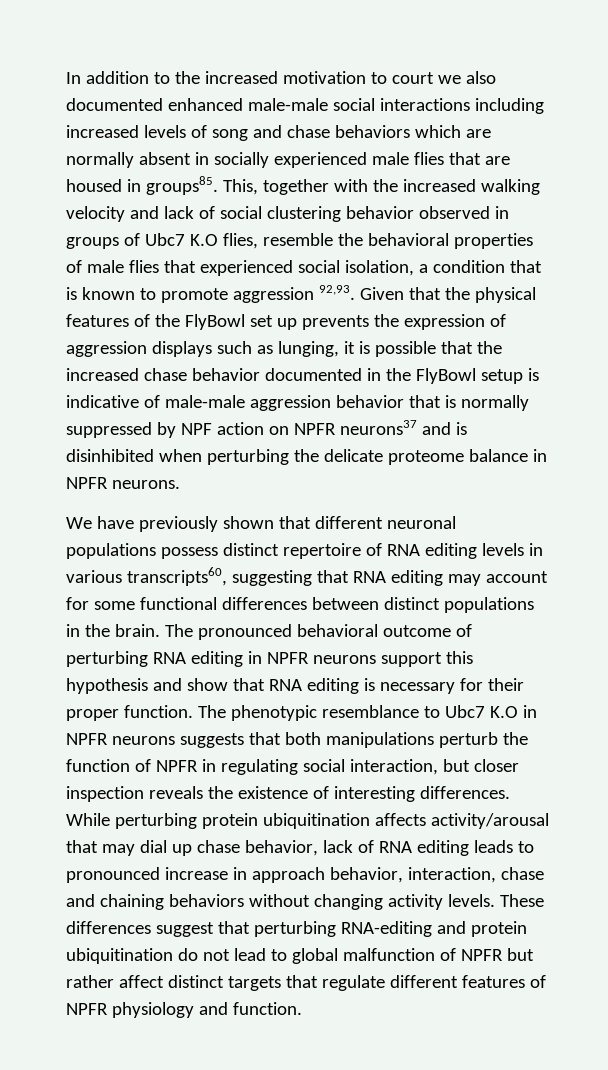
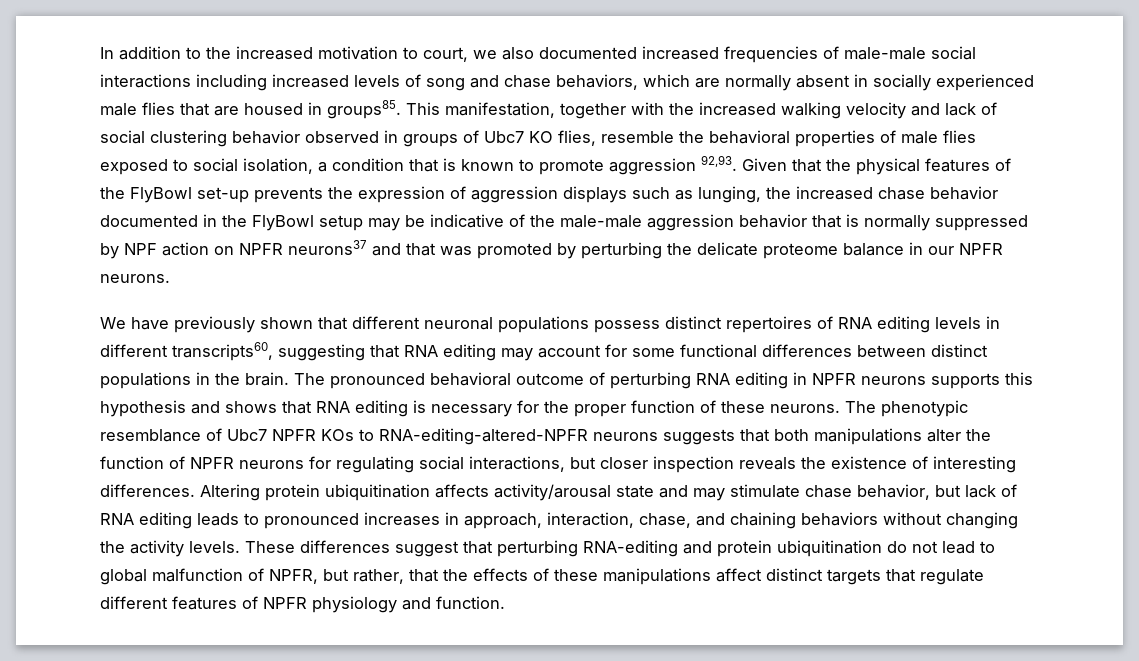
- In addition to the increased motivation to court we also documented enhanced male-male social interactions including increased levels of song and chase behaviors which are normally absent in socially experienced male flies that are housed in groups85.
+ In addition to the increased motivation to court, we also documented increased frequencies of male-male social interactions including increased levels of song and chase behaviors, which are normally absent in socially experienced male flies that are housed in groups85.
- This, together with the increased walking velocity and lack of social clustering behavior observed in groups of Ubc7 K.O flies, resemble the behavioral properties of male flies that experienced social isolation, a condition that is known to promote aggression 92,93.
+ This manifestation, together with the increased walking velocity and lack of social clustering behavior observed in groups of Ubc7 KO flies, resemble the behavioral properties of male flies exposed to social isolation, a condition that is known to promote aggression 92,93.
- Given that the physical features of the FlyBowl set up prevents the expression of aggression displays such as lunging, it is possible that the increased chase behavior documented in the FlyBowl setup is indicative of male-male aggression behavior that is normally suppressed by NPF action on NPFR neurons37 and is disinhibited when perturbing the delicate proteome balance in NPFR neurons.
+ Given that the physical features of the FlyBowl set-up prevents the expression of aggression displays such as lunging, the increased chase behavior documented in the FlyBowl setup may be indicative of the male-male aggression behavior that is normally suppressed by NPF action on NPFR neurons37 and that was promoted by perturbing the delicate proteome balance in our NPFR neurons.
- We have previously shown that different neuronal populations possess distinct repertoire of RNA editing levels in various transcripts60, suggesting that RNA editing may account for some functional differences between distinct populations in the brain.
+ We have previously shown that different neuronal populations possess distinct repertoires of RNA editing levels in different transcripts60, suggesting that RNA editing may account for some functional differences between distinct populations in the brain.
- The pronounced behavioral outcome of perturbing RNA editing in NPFR neurons support this hypothesis and show that RNA editing is necessary for their proper function. The phenotypic resemblance to Ubc7 K.O in NPFR neurons suggests that both manipulations perturb the function of NPFR in regulating social interaction, but closer inspection reveals the existence of interesting differences.
+ The pronounced behavioral outcome of perturbing RNA editing in NPFR neurons supports this hypothesis and shows that RNA editing is necessary for the proper function of these neurons. The phenotypic resemblance of Ubc7 NPFR KOs to RNA-editing-altered-NPFR neurons suggests that both manipulations alter the function of NPFR neurons for regulating social interactions, but closer inspection reveals the existence of interesting differences.
- While perturbing protein ubiquitination affects activity/arousal that may dial up chase behavior, lack of RNA editing leads to pronounced increase in approach behavior, interaction, chase and chaining behaviors without changing activity levels.
+ Altering protein ubiquitination affects activity/arousal state and may stimulate chase behavior, but lack of RNA editing leads to pronounced increases in approach, interaction, chase, and chaining behaviors without changing the activity levels.
- These differences suggest that perturbing RNA-editing and protein ubiquitination do not lead to global malfunction of NPFR but rather affect distinct targets that regulate different features of NPFR physiology and function.
+ These differences suggest that perturbing RNA-editing and protein ubiquitination do not lead to global malfunction of NPFR, but rather, that the effects of these manipulations affect distinct targets that regulate different features of NPFR physiology and function.

